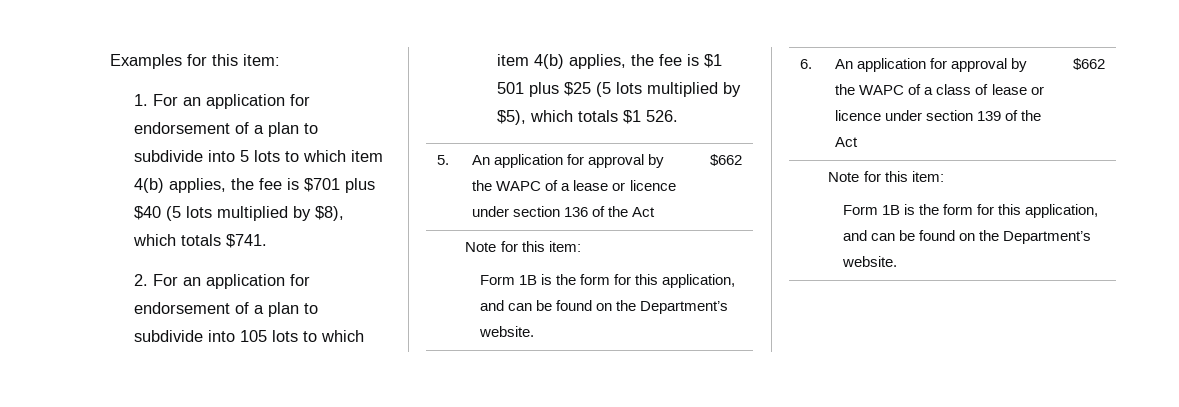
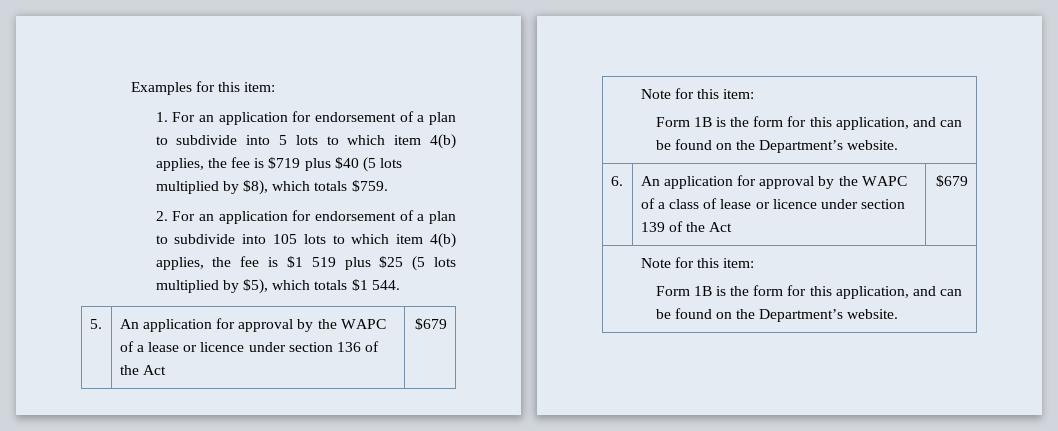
- 1. For an application for endorsement of a plan to subdivide into 5 lots to which item 4(b) applies, the fee is $701 plus $40 (5 lots multiplied by $8), which totals $741.
+ 1. For an application for endorsement of a plan to subdivide into 5 lots to which item 4(b) applies, the fee is $719 plus $40 (5 lots multiplied by $8), which totals $759.
- 2. For an application for endorsement of a plan to subdivide into 105 lots to which item 4(b) applies, the fee is $1 501 plus $25 (5 lots multiplied by $5), which totals $1 526.
+ 2. For an application for endorsement of a plan to subdivide into 105 lots to which item 4(b) applies, the fee is $1 519 plus $25 (5 lots multiplied by $5), which totals $1 544.
- 5. | An application for approval by the WAPC of a lease or licence under section 136 of the Act | $662
+ 5. | An application for approval by the WAPC of a lease or licence under section 136 of the Act | $679
- 6. | An application for approval by the WAPC of a class of lease or licence under section 139 of the Act | $662
+ 6. | An application for approval by the WAPC of a class of lease or licence under section 139 of the Act | $679

